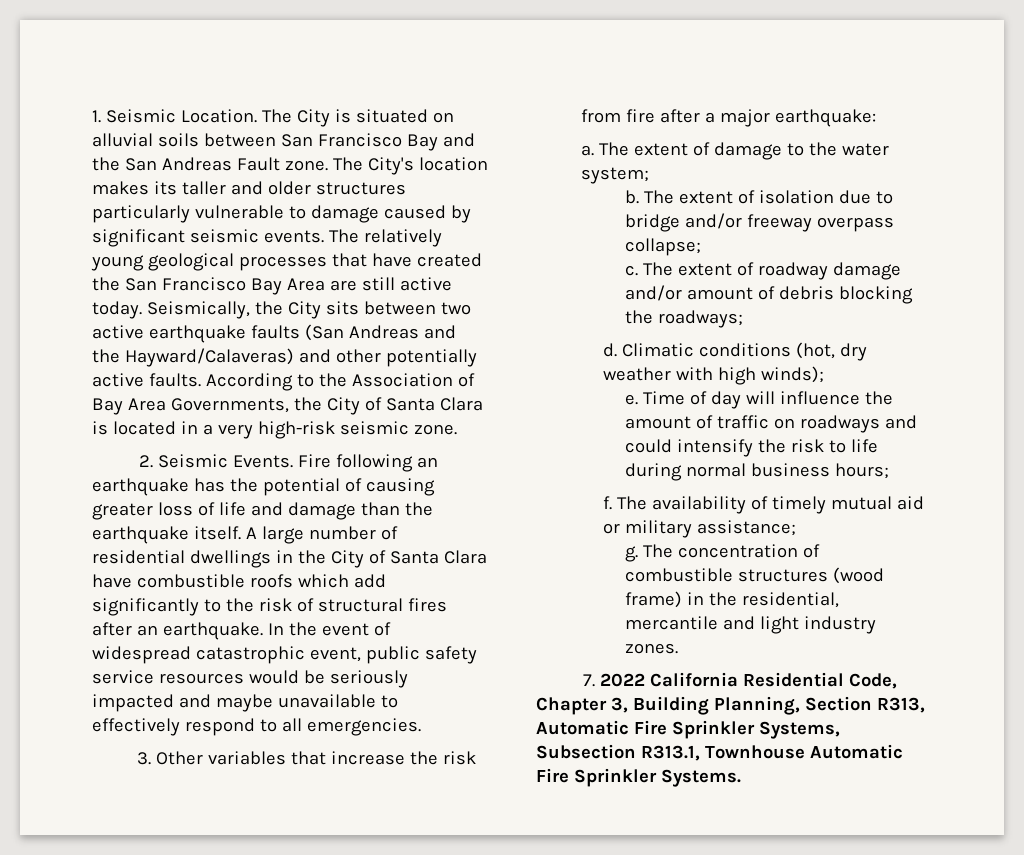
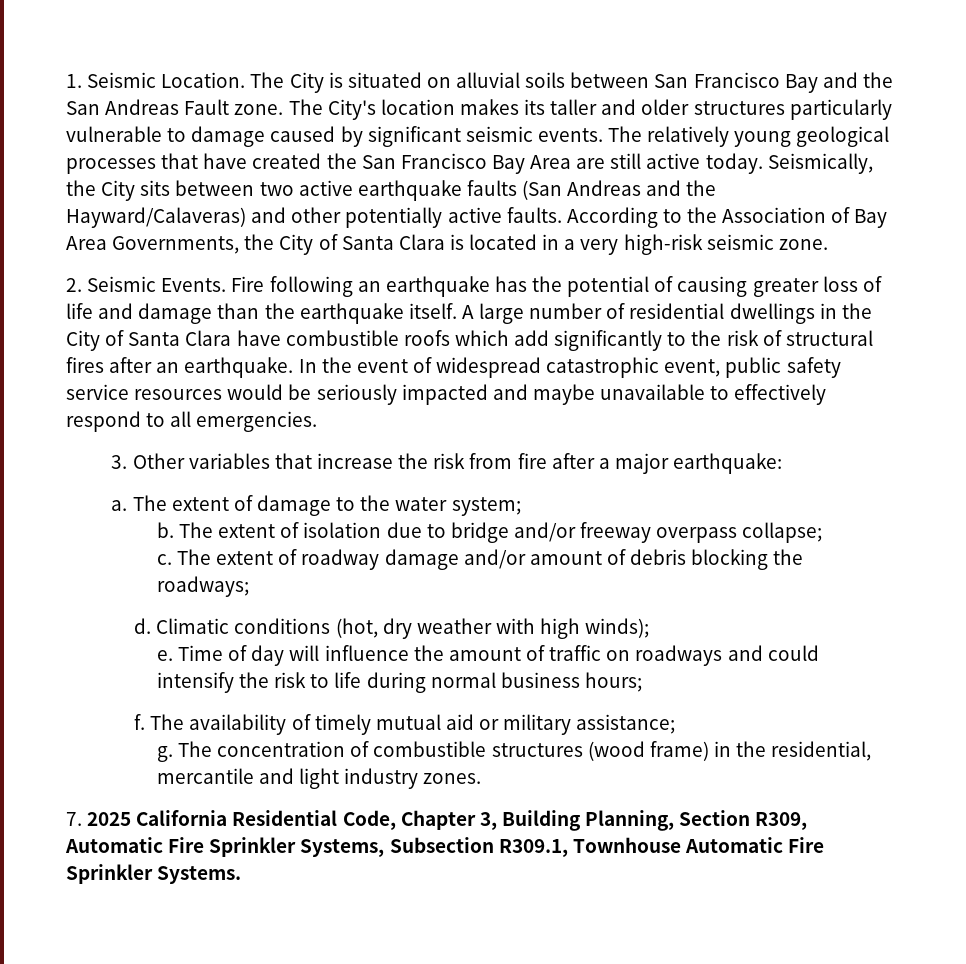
- 7. 2022 California Residential Code, Chapter 3, Building Planning, Section R313, Automatic Fire Sprinkler Systems, Subsection R313.1, Townhouse Automatic Fire Sprinkler Systems.
+ 7. 2025 California Residential Code, Chapter 3, Building Planning, Section R309, Automatic Fire Sprinkler Systems, Subsection R309.1, Townhouse Automatic Fire Sprinkler Systems.

